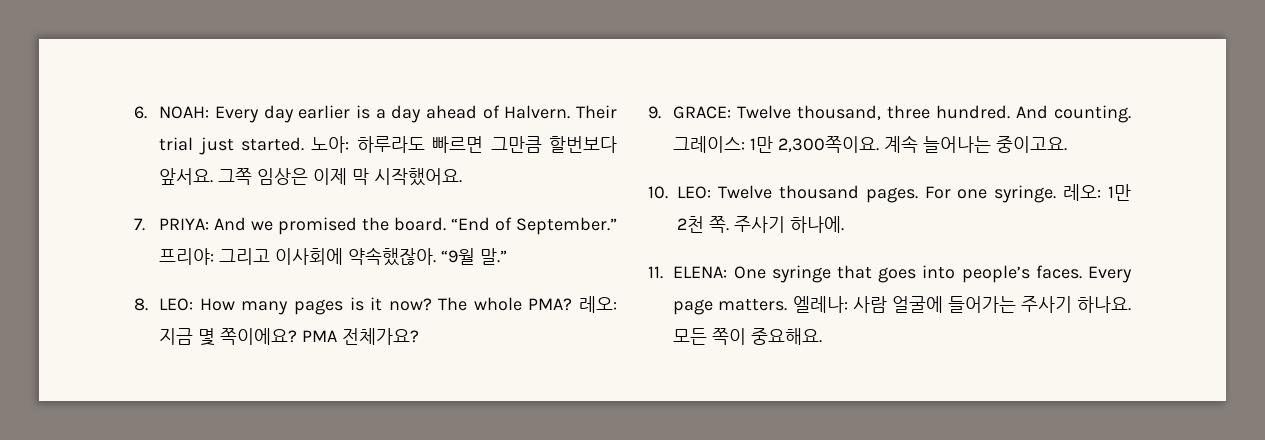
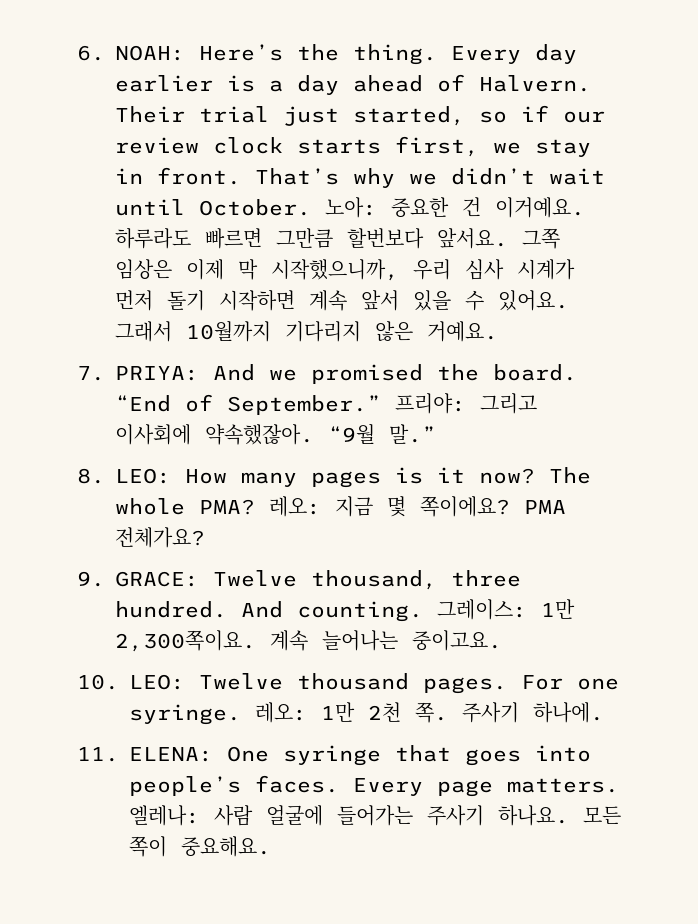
- 6. NOAH: Every day earlier is a day ahead of Halvern.
+ 6. NOAH: Here’s the thing. Every day earlier is a day ahead of Halvern.
- Their trial just started. 노아: 하루라도 빠르면 그만큼 할번보다 앞서요.
+ Their trial just started, so if our review clock starts first, we stay in front. That’s why we didn’t wait until October. 노아: 중요한 건 이거예요. 하루라도 빠르면 그만큼 할번보다 앞서요.
- 그쪽 임상은 이제 막 시작했어요.
+ 그쪽 임상은 이제 막 시작했으니까, 우리 심사 시계가 먼저 돌기 시작하면 계속 앞서 있을 수 있어요. 그래서 10월까지 기다리지 않은 거예요.

